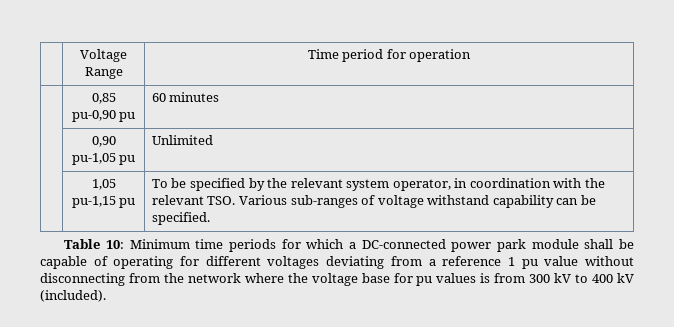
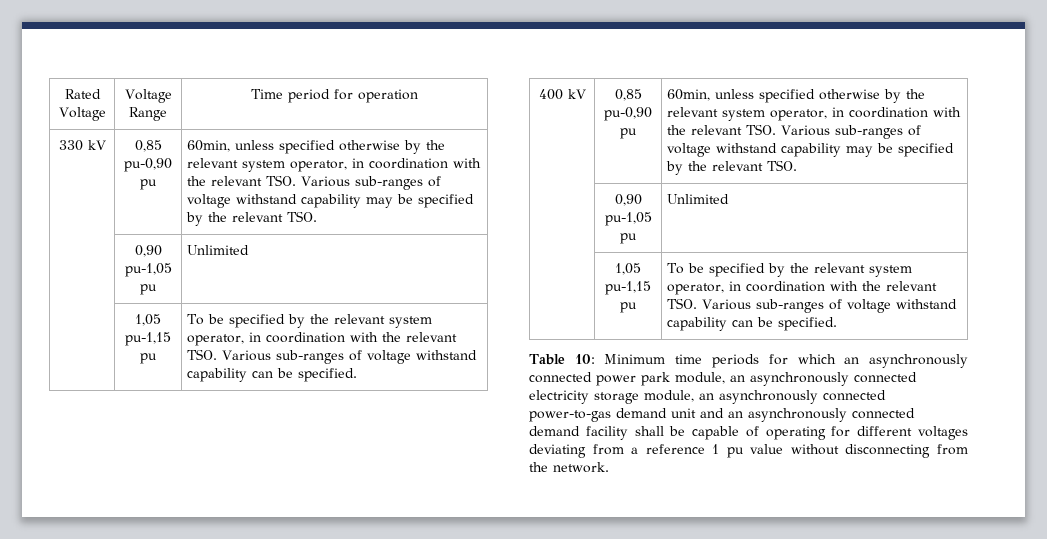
- | Voltage Range | Time period for operation
+ Rated Voltage | Voltage Range | Time period for operation
- | 0,85 pu-0,90 pu | 60 minutes
+ 330 kV | 0,85 pu-0,90 pu | 60min, unless specified otherwise by the relevant system operator, in coordination with the relevant TSO. Various sub-ranges of voltage withstand capability may be specified by the relevant TSO.
+ | 0,90 pu-1,05 pu | Unlimited
+ | 1,05 pu-1,15 pu | To be specified by the relevant system operator, in coordination with the relevant TSO. Various sub-ranges of voltage withstand capability can be specified.
+ 400 kV | 0,85 pu-0,90 pu | 60min, unless specified otherwise by the relevant system operator, in coordination with the relevant TSO. Various sub-ranges of voltage withstand capability may be specified by the relevant TSO.
- Table 10: Minimum time periods for which a DC-connected power park module shall be capable of operating for different voltages deviating from a reference 1 pu value without disconnecting from the network where the voltage base for pu values is from 300 kV to 400 kV (included).
+ Table 10: Minimum time periods for which an asynchronously connected power park module, an asynchronously connected electricity storage module, an asynchronously connected power-to-gas demand unit and an asynchronously connected demand facility shall be capable of operating for different voltages deviating from a reference 1 pu value without disconnecting from the network.

